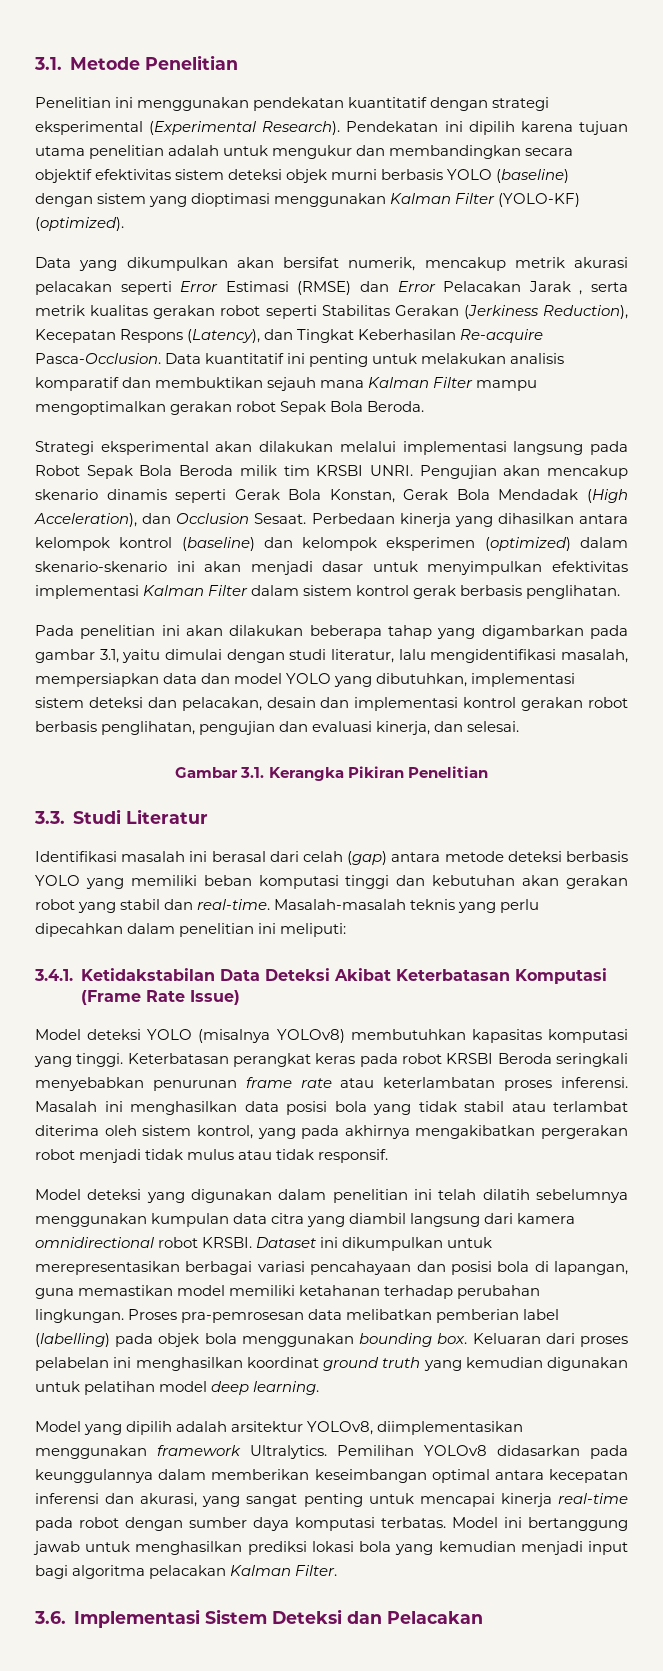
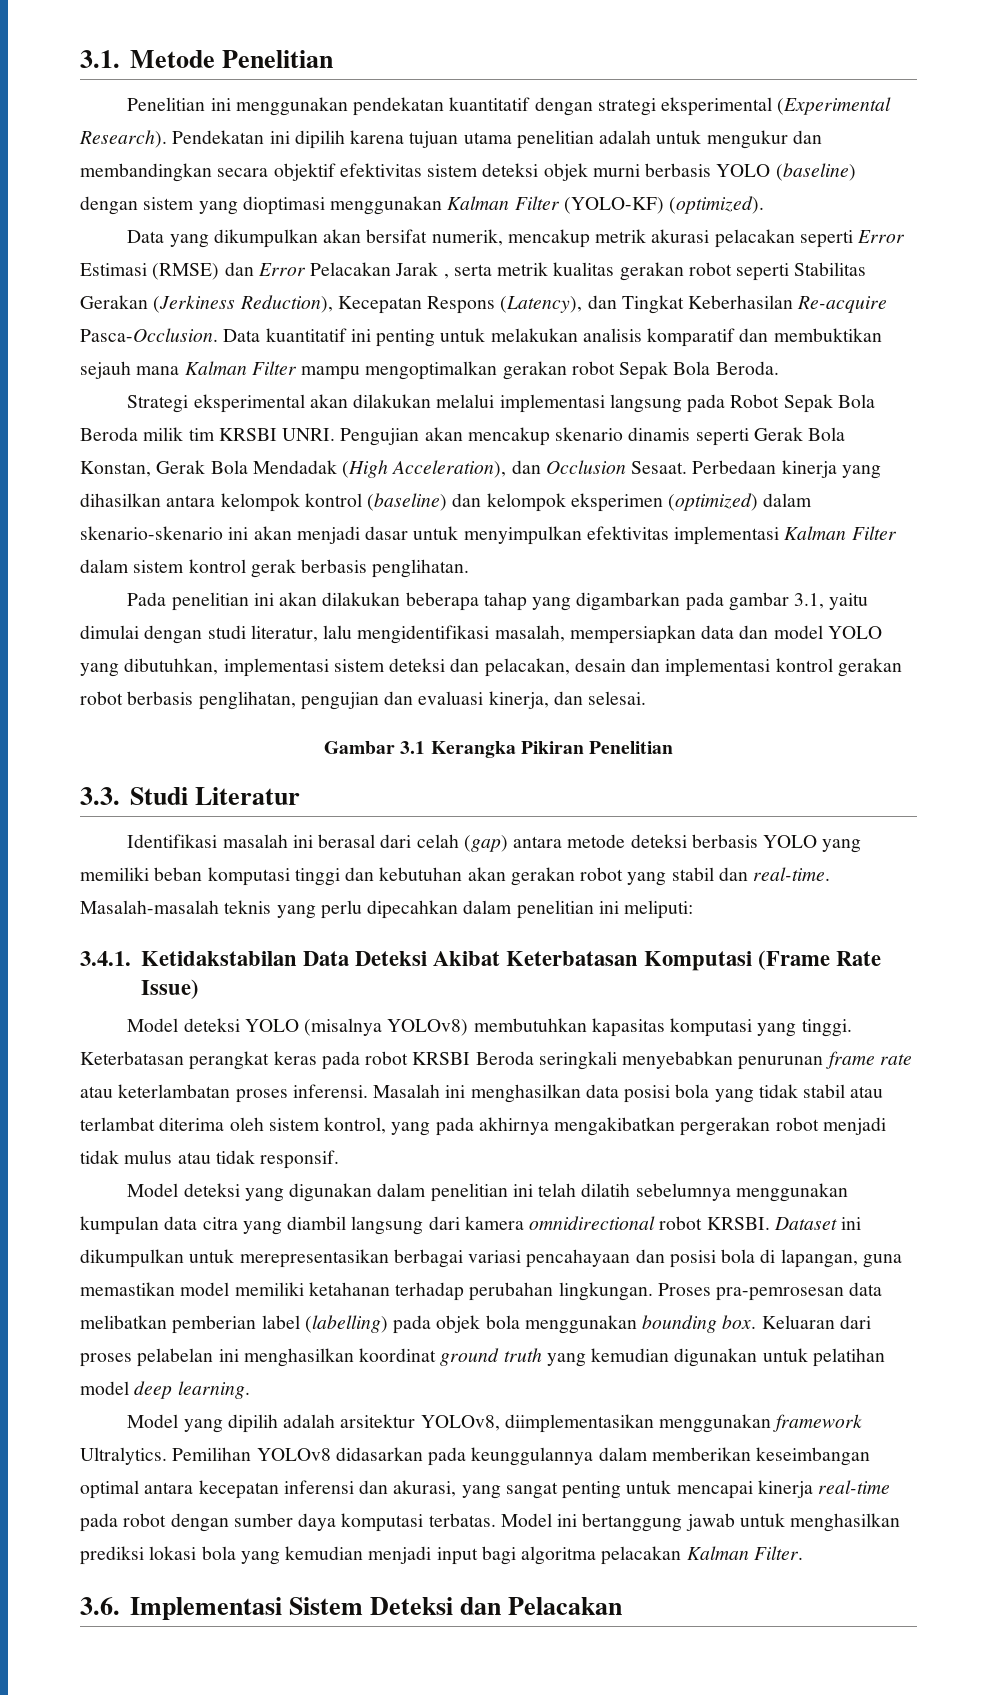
- Gambar 3.1. Kerangka Pikiran Penelitian
+ Gambar 3.1 Kerangka Pikiran Penelitian

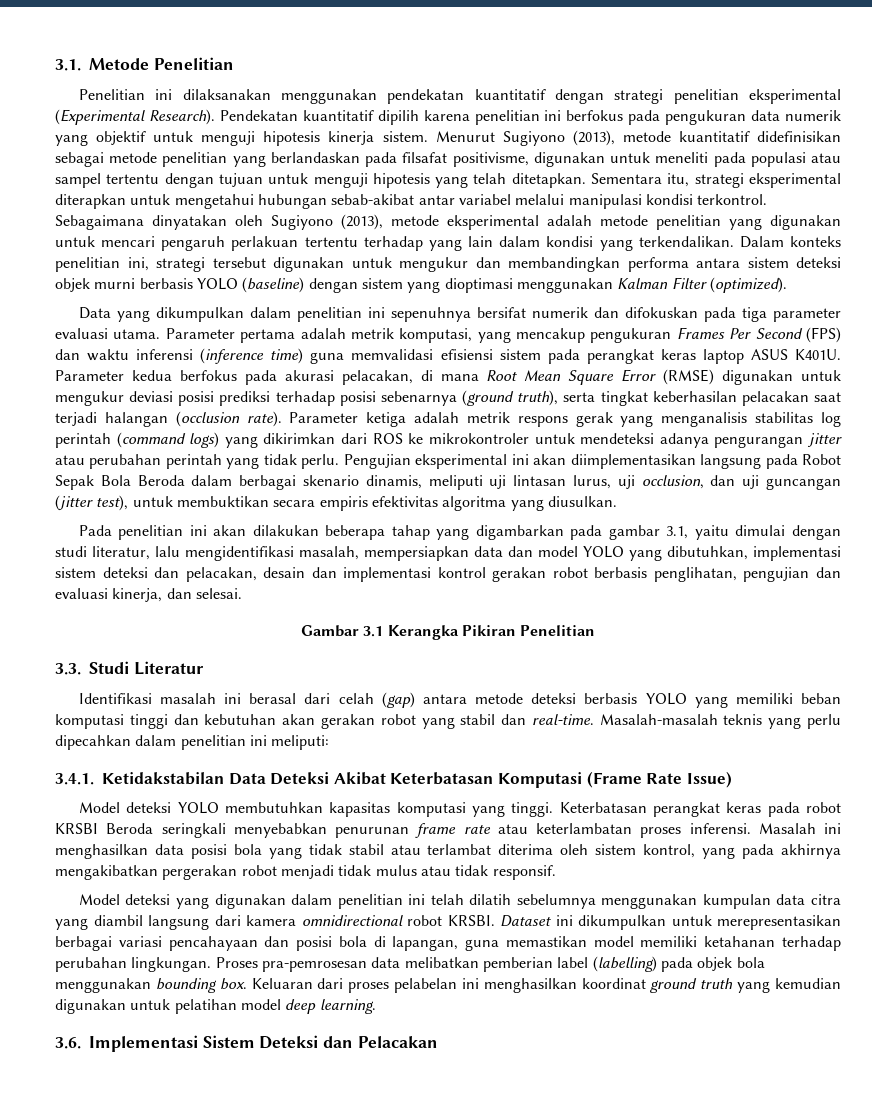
- Penelitian ini menggunakan pendekatan kuantitatif dengan strategi eksperimental (Experimental Research).
+ Penelitian ini dilaksanakan menggunakan pendekatan kuantitatif dengan strategi penelitian eksperimental (Experimental Research).
- Pendekatan ini dipilih karena tujuan utama penelitian adalah untuk mengukur dan membandingkan secara objektif efektivitas sistem deteksi objek murni berbasis YOLO (baseline) dengan sistem yang dioptimasi menggunakan Kalman Filter (YOLO-KF) (optimized).
+ Pendekatan kuantitatif dipilih karena penelitian ini berfokus pada pengukuran data numerik yang objektif untuk menguji hipotesis kinerja sistem. Menurut Sugiyono (2013), metode kuantitatif didefinisikan sebagai metode penelitian yang berlandaskan pada filsafat positivisme, digunakan untuk meneliti pada populasi atau sampel tertentu dengan tujuan untuk menguji hipotesis yang telah ditetapkan. Sementara itu, strategi eksperimental diterapkan untuk mengetahui hubungan sebab-akibat antar variabel melalui manipulasi kondisi terkontrol. Sebagaimana dinyatakan oleh Sugiyono (2013), metode eksperimental adalah metode penelitian yang digunakan untuk mencari pengaruh perlakuan tertentu terhadap yang lain dalam kondisi yang terkendalikan. Dalam konteks penelitian ini, strategi tersebut digunakan untuk mengukur dan membandingkan performa antara sistem deteksi objek murni berbasis YOLO (baseline) dengan sistem yang dioptimasi menggunakan Kalman Filter (optimized).
- Data yang dikumpulkan akan bersifat numerik, mencakup metrik akurasi pelacakan seperti Error Estimasi (RMSE) dan Error Pelacakan Jarak , serta metrik kualitas gerakan robot seperti Stabilitas Gerakan (Jerkiness Reduction), Kecepatan Respons (Latency), dan Tingkat Keberhasilan Re-acquire Pasca-Occlusion. Data kuantitatif ini penting untuk melakukan analisis komparatif dan membuktikan sejauh mana Kalman Filter mampu mengoptimalkan gerakan robot Sepak Bola Beroda.
- Strategi eksperimental akan dilakukan melalui implementasi langsung pada Robot Sepak Bola Beroda milik tim KRSBI UNRI. Pengujian akan mencakup skenario dinamis seperti Gerak Bola Konstan, Gerak Bola Mendadak (High Acceleration), dan Occlusion Sesaat. Perbedaan kinerja yang dihasilkan antara kelompok kontrol (baseline) dan kelompok eksperimen (optimized) dalam skenario-skenario ini akan menjadi dasar untuk menyimpulkan efektivitas implementasi Kalman Filter dalam sistem kontrol gerak berbasis penglihatan.
+ Data yang dikumpulkan dalam penelitian ini sepenuhnya bersifat numerik dan difokuskan pada tiga parameter evaluasi utama. Parameter pertama adalah metrik komputasi, yang mencakup pengukuran Frames Per Second (FPS) dan waktu inferensi (inference time) guna memvalidasi efisiensi sistem pada perangkat keras laptop ASUS K401U. Parameter kedua berfokus pada akurasi pelacakan, di mana Root Mean Square Error (RMSE) digunakan untuk mengukur deviasi posisi prediksi terhadap posisi sebenarnya (ground truth), serta tingkat keberhasilan pelacakan saat terjadi halangan (occlusion rate). Parameter ketiga adalah metrik respons gerak yang menganalisis stabilitas log perintah (command logs) yang dikirimkan dari ROS ke mikrokontroler untuk mendeteksi adanya pengurangan jitter atau perubahan perintah yang tidak perlu. Pengujian eksperimental ini akan diimplementasikan langsung pada Robot Sepak Bola Beroda dalam berbagai skenario dinamis, meliputi uji lintasan lurus, uji occlusion, dan uji guncangan (jitter test), untuk membuktikan secara empiris efektivitas algoritma yang diusulkan.
- Model deteksi YOLO (misalnya YOLOv8) membutuhkan kapasitas komputasi yang tinggi.
+ Model deteksi YOLO membutuhkan kapasitas komputasi yang tinggi.
- Model yang dipilih adalah arsitektur YOLOv8, diimplementasikan menggunakan framework Ultralytics. Pemilihan YOLOv8 didasarkan pada keunggulannya dalam memberikan keseimbangan optimal antara kecepatan inferensi dan akurasi, yang sangat penting untuk mencapai kinerja real-time pada robot dengan sumber daya komputasi terbatas. Model ini bertanggung jawab untuk menghasilkan prediksi lokasi bola yang kemudian menjadi input bagi algoritma pelacakan Kalman Filter.

